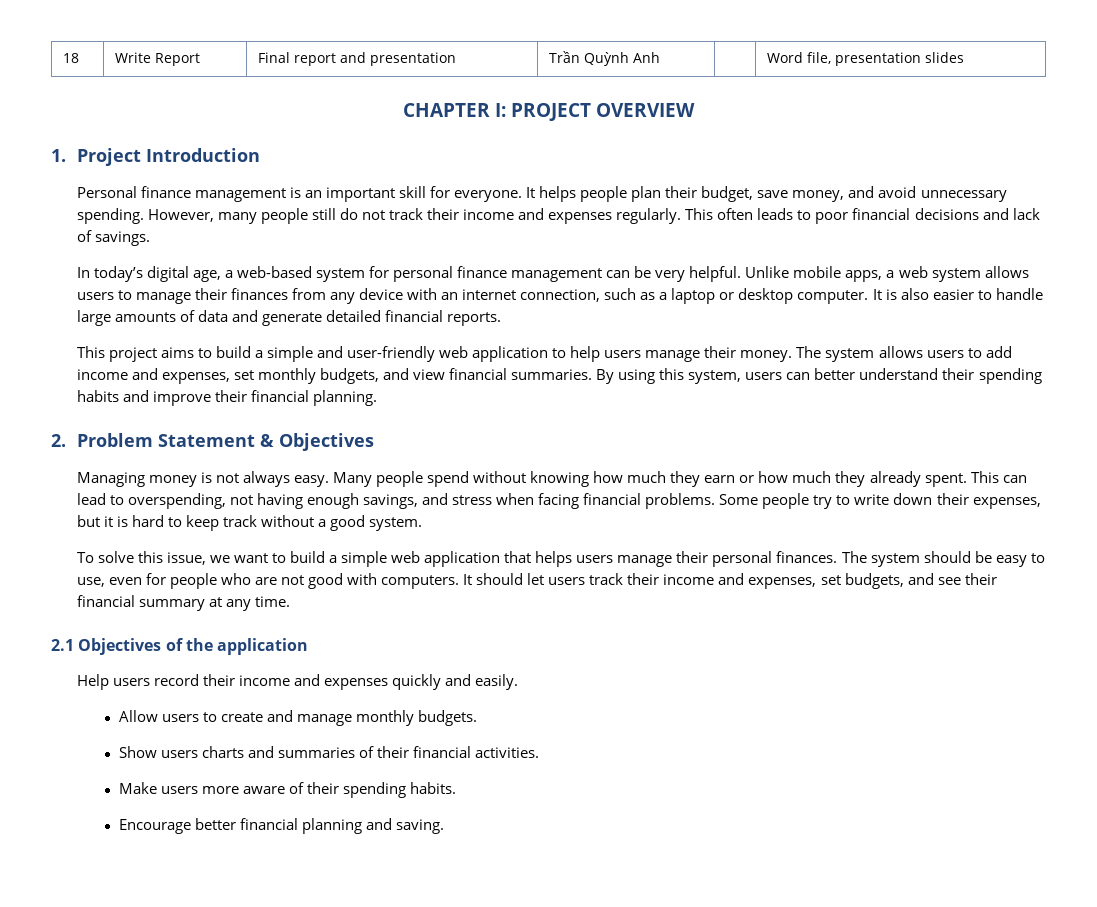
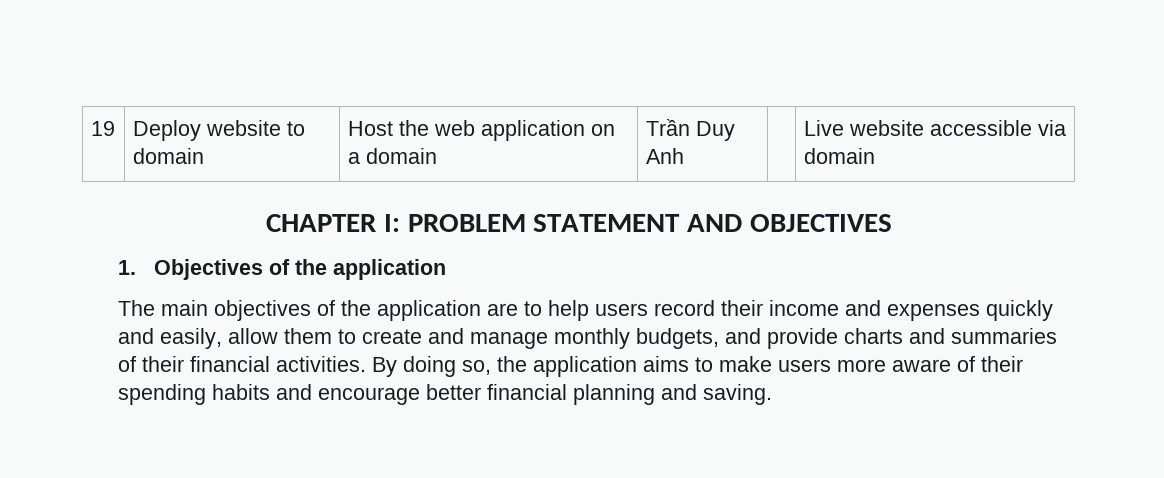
- 18 | Write Report | Final report and presentation | Trần Quỳnh Anh | | Word file, presentation slides
- CHAPTER I: PROJECT OVERVIEW
- 1. Project Introduction
- Personal finance management is an important skill for everyone. It helps people plan their budget, save money, and avoid unnecessary spending. However, many people still do not track their income and expenses regularly. This often leads to poor financial decisions and lack of savings.
- In today’s digital age, a web-based system for personal finance management can be very helpful. Unlike mobile apps, a web system allows users to manage their finances from any device with an internet connection, such as a laptop or desktop computer. It is also easier to handle large amounts of data and generate detailed financial reports.
- This project aims to build a simple and user-friendly web application to help users manage their money. The system allows users to add income and expenses, set monthly budgets, and view financial summaries. By using this system, users can better understand their spending habits and improve their financial planning.
- 2. Problem Statement & Objectives
- Managing money is not always easy. Many people spend without knowing how much they earn or how much they already spent. This can lead to overspending, not having enough savings, and stress when facing financial problems. Some people try to write down their expenses, but it is hard to keep track without a good system.
- To solve this issue, we want to build a simple web application that helps users manage their personal finances. The system should be easy to use, even for people who are not good with computers. It should let users track their income and expenses, set budgets, and see their financial summary at any time.
- 2.1 Objectives of the application
- Help users record their income and expenses quickly and easily.
- Allow users to create and manage monthly budgets.
- Show users charts and summaries of their financial activities.
- Make users more aware of their spending habits.
- Encourage better financial planning and saving.
+ 19 | Deploy website to domain | Host the web application on a domain | Trần Duy Anh | | Live website accessible via domain
+ CHAPTER I: PROBLEM STATEMENT AND OBJECTIVES
+ 1. Objectives of the application
+ The main objectives of the application are to help users record their income and expenses quickly and easily, allow them to create and manage monthly budgets, and provide charts and summaries of their financial activities. By doing so, the application aims to make users more aware of their spending habits and encourage better financial planning and saving.

